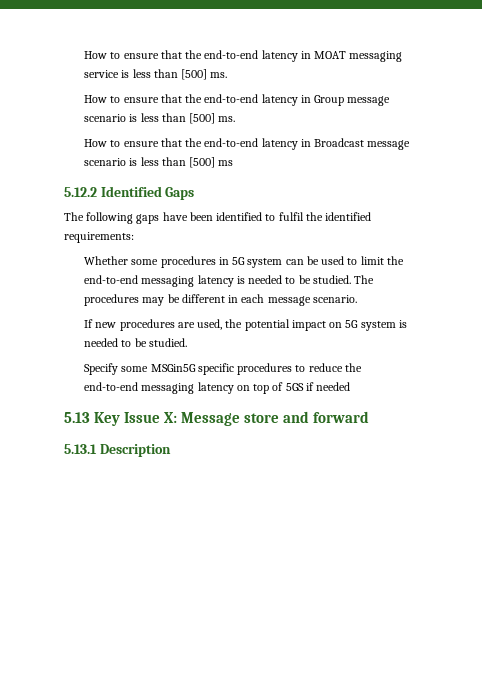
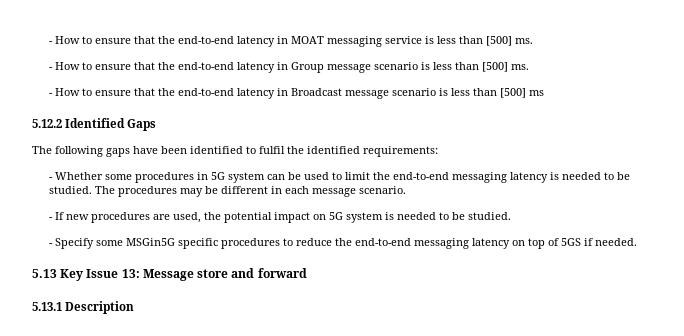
- How to ensure that the end-to-end latency in MOAT messaging service is less than [500] ms.
+ - How to ensure that the end-to-end latency in MOAT messaging service is less than [500] ms.
- How to ensure that the end-to-end latency in Group message scenario is less than [500] ms.
+ - How to ensure that the end-to-end latency in Group message scenario is less than [500] ms.
- How to ensure that the end-to-end latency in Broadcast message scenario is less than [500] ms
+ - How to ensure that the end-to-end latency in Broadcast message scenario is less than [500] ms
- Whether some procedures in 5G system can be used to limit the end-to-end messaging latency is needed to be studied.
+ - Whether some procedures in 5G system can be used to limit the end-to-end messaging latency is needed to be studied.
- If new procedures are used, the potential impact on 5G system is needed to be studied.
+ - If new procedures are used, the potential impact on 5G system is needed to be studied.
- Specify some MSGin5G specific procedures to reduce the end-to-end messaging latency on top of 5GS if needed
+ - Specify some MSGin5G specific procedures to reduce the end-to-end messaging latency on top of 5GS if needed.
- 5.13 Key Issue X: Message store and forward
+ 5.13 Key Issue 13: Message store and forward

